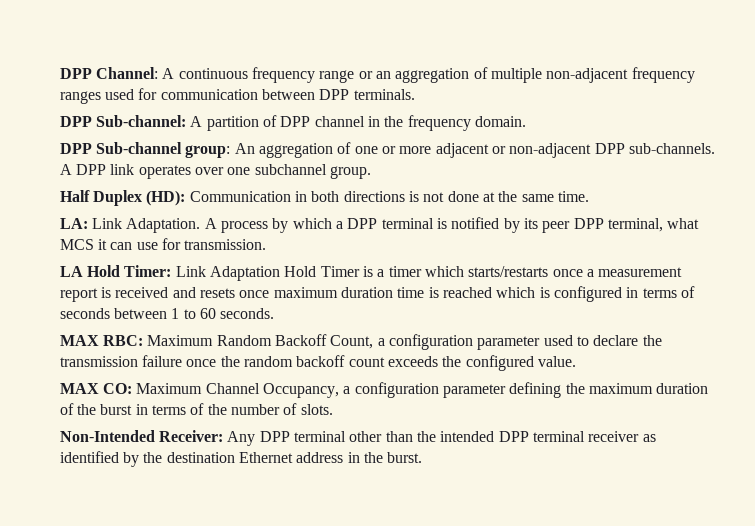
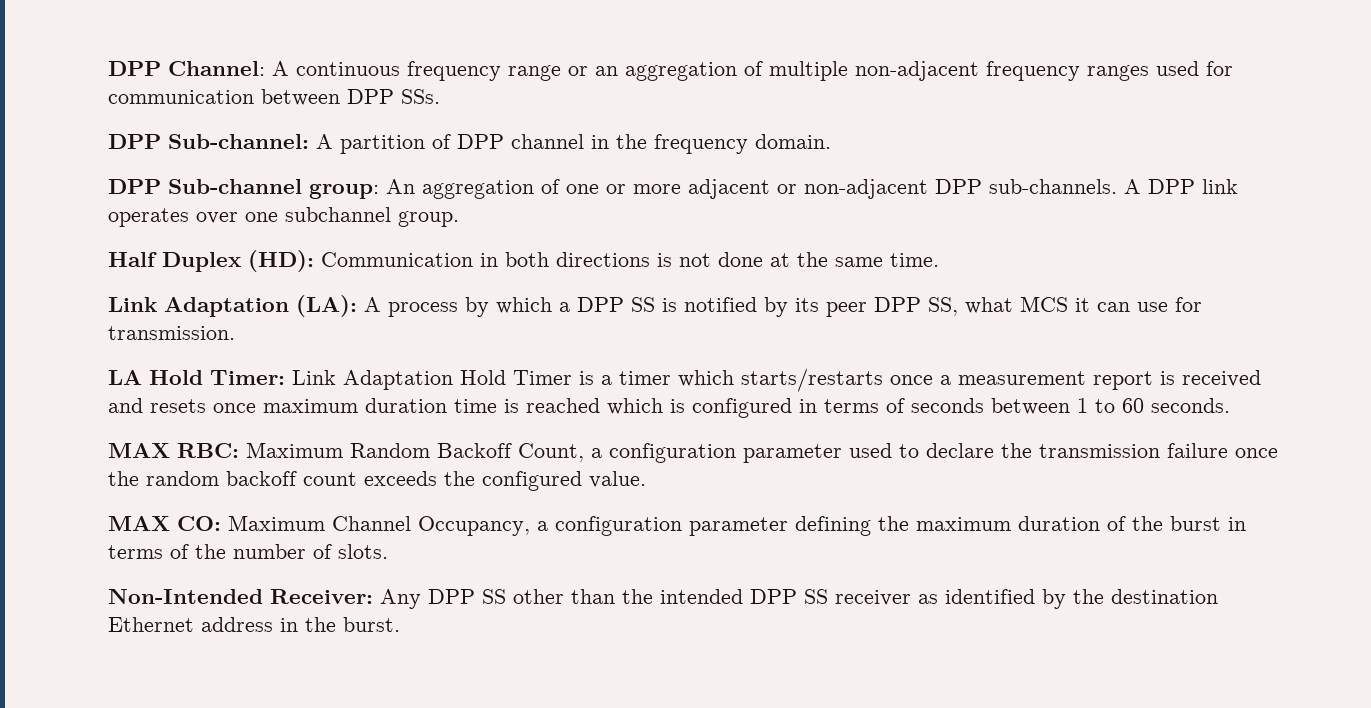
- DPP Channel: A continuous frequency range or an aggregation of multiple non-adjacent frequency ranges used for communication between DPP terminals.
+ DPP Channel: A continuous frequency range or an aggregation of multiple non-adjacent frequency ranges used for communication between DPP SSs.
- LA: Link Adaptation. A process by which a DPP terminal is notified by its peer DPP terminal, what MCS it can use for transmission.
+ Link Adaptation (LA): A process by which a DPP SS is notified by its peer DPP SS, what MCS it can use for transmission.
- Non-Intended Receiver: Any DPP terminal other than the intended DPP terminal receiver as identified by the destination Ethernet address in the burst.
+ Non-Intended Receiver: Any DPP SS other than the intended DPP SS receiver as identified by the destination Ethernet address in the burst.

